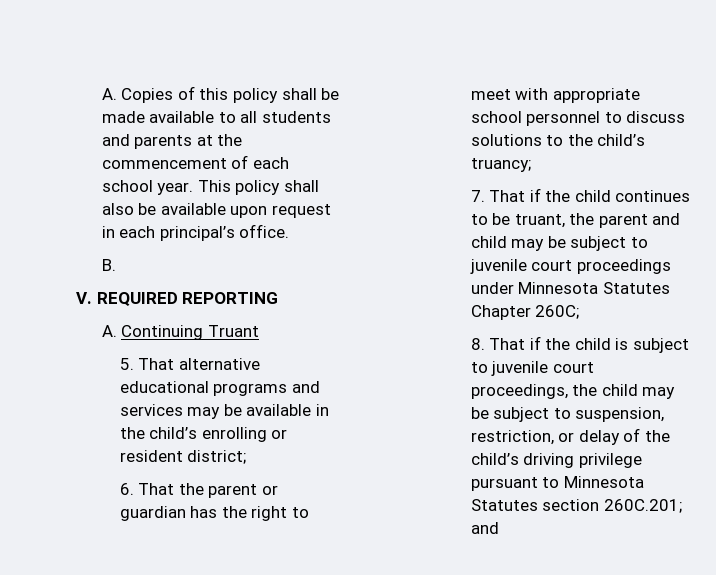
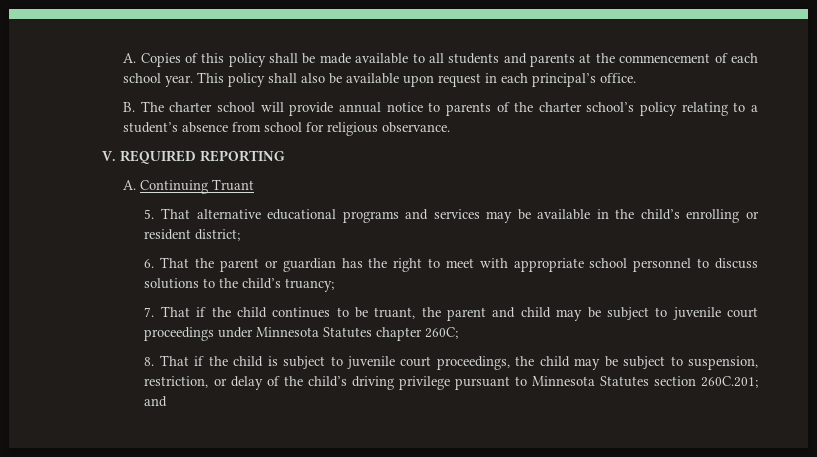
- B.
+ B. The charter school will provide annual notice to parents of the charter school’s policy relating to a student’s absence from school for religious observance.
- 7. That if the child continues to be truant, the parent and child may be subject to juvenile court proceedings under Minnesota Statutes Chapter 260C;
+ 7. That if the child continues to be truant, the parent and child may be subject to juvenile court proceedings under Minnesota Statutes chapter 260C;

